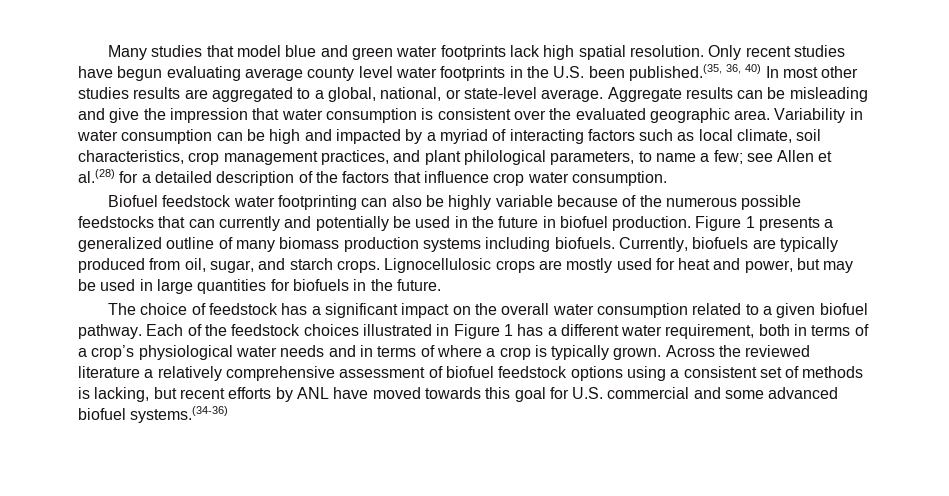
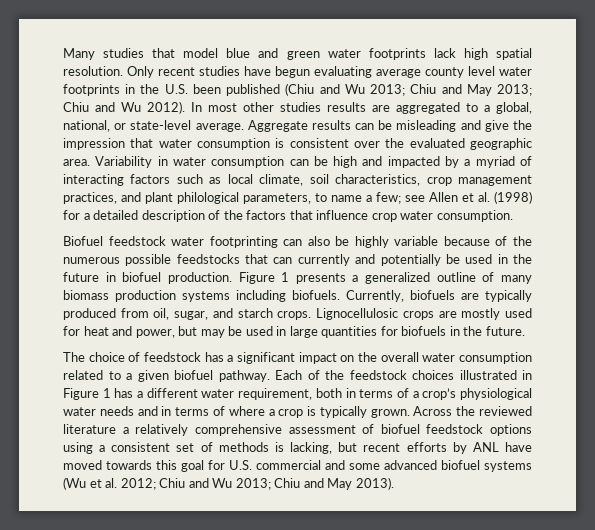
- Only recent studies have begun evaluating average county level water footprints in the U.S. been published.(35, 36, 40) In most other studies results are aggregated to a global, national, or state-level average.
+ Only recent studies have begun evaluating average county level water footprints in the U.S. been published (Chiu and Wu 2013; Chiu and May 2013; Chiu and Wu 2012). In most other studies results are aggregated to a global, national, or state-level average.
- Variability in water consumption can be high and impacted by a myriad of interacting factors such as local climate, soil characteristics, crop management practices, and plant philological parameters, to name a few; see Allen et al.(28) for a detailed description of the factors that influence crop water consumption.
+ Variability in water consumption can be high and impacted by a myriad of interacting factors such as local climate, soil characteristics, crop management practices, and plant philological parameters, to name a few; see Allen et al. (1998) for a detailed description of the factors that influence crop water consumption.
- Across the reviewed literature a relatively comprehensive assessment of biofuel feedstock options using a consistent set of methods is lacking, but recent efforts by ANL have moved towards this goal for U.S. commercial and some advanced biofuel systems.(34-36)
+ Across the reviewed literature a relatively comprehensive assessment of biofuel feedstock options using a consistent set of methods is lacking, but recent efforts by ANL have moved towards this goal for U.S. commercial and some advanced biofuel systems (Wu et al. 2012; Chiu and Wu 2013; Chiu and May 2013).

